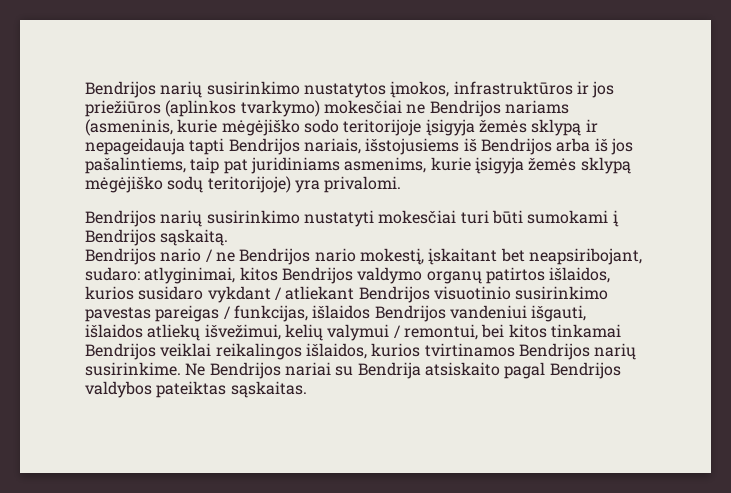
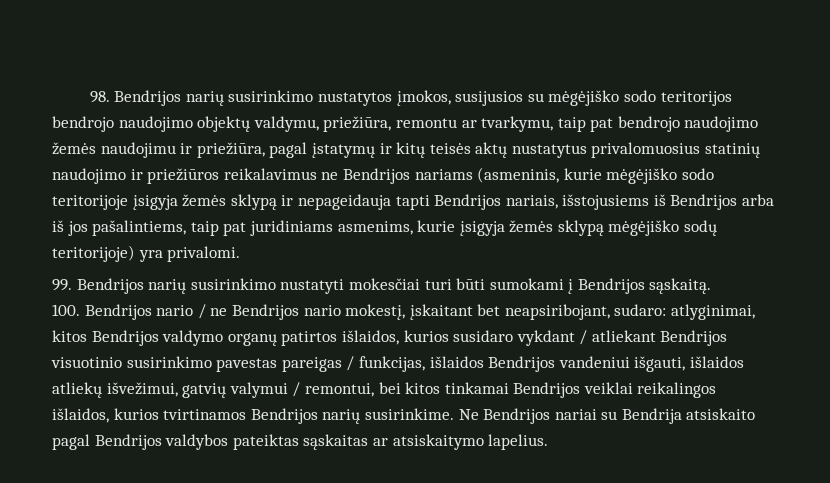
- Bendrijos narių susirinkimo nustatytos įmokos, infrastruktūros ir jos priežiūros (aplinkos tvarkymo) mokesčiai ne Bendrijos nariams (asmeninis, kurie mėgėjiško sodo teritorijoje įsigyja žemės sklypą ir nepageidauja tapti Bendrijos nariais, išstojusiems iš Bendrijos arba iš jos pašalintiems, taip pat juridiniams asmenims, kurie įsigyja žemės sklypą mėgėjiško sodų teritorijoje) yra privalomi.
+ 98. Bendrijos narių susirinkimo nustatytos įmokos, susijusios su mėgėjiško sodo teritorijos bendrojo naudojimo objektų valdymu, priežiūra, remontu ar tvarkymu, taip pat bendrojo naudojimo žemės naudojimu ir priežiūra, pagal įstatymų ir kitų teisės aktų nustatytus privalomuosius statinių naudojimo ir priežiūros reikalavimus ne Bendrijos nariams (asmeninis, kurie mėgėjiško sodo teritorijoje įsigyja žemės sklypą ir nepageidauja tapti Bendrijos nariais, išstojusiems iš Bendrijos arba iš jos pašalintiems, taip pat juridiniams asmenims, kurie įsigyja žemės sklypą mėgėjiško sodų teritorijoje) yra privalomi.
- Bendrijos narių susirinkimo nustatyti mokesčiai turi būti sumokami į Bendrijos sąskaitą.
+ 99. Bendrijos narių susirinkimo nustatyti mokesčiai turi būti sumokami į Bendrijos sąskaitą.
- Bendrijos nario / ne Bendrijos nario mokestį, įskaitant bet neapsiribojant, sudaro: atlyginimai, kitos Bendrijos valdymo organų patirtos išlaidos, kurios susidaro vykdant / atliekant Bendrijos visuotinio susirinkimo pavestas pareigas / funkcijas, išlaidos Bendrijos vandeniui išgauti, išlaidos atliekų išvežimui, kelių valymui / remontui, bei kitos tinkamai Bendrijos veiklai reikalingos išlaidos, kurios tvirtinamos Bendrijos narių susirinkime.
+ 100. Bendrijos nario / ne Bendrijos nario mokestį, įskaitant bet neapsiribojant, sudaro: atlyginimai, kitos Bendrijos valdymo organų patirtos išlaidos, kurios susidaro vykdant / atliekant Bendrijos visuotinio susirinkimo pavestas pareigas / funkcijas, išlaidos Bendrijos vandeniui išgauti, išlaidos atliekų išvežimui, gatvių valymui / remontui, bei kitos tinkamai Bendrijos veiklai reikalingos išlaidos, kurios tvirtinamos Bendrijos narių susirinkime.
- Ne Bendrijos nariai su Bendrija atsiskaito pagal Bendrijos valdybos pateiktas sąskaitas.
+ Ne Bendrijos nariai su Bendrija atsiskaito pagal Bendrijos valdybos pateiktas sąskaitas ar atsiskaitymo lapelius.

